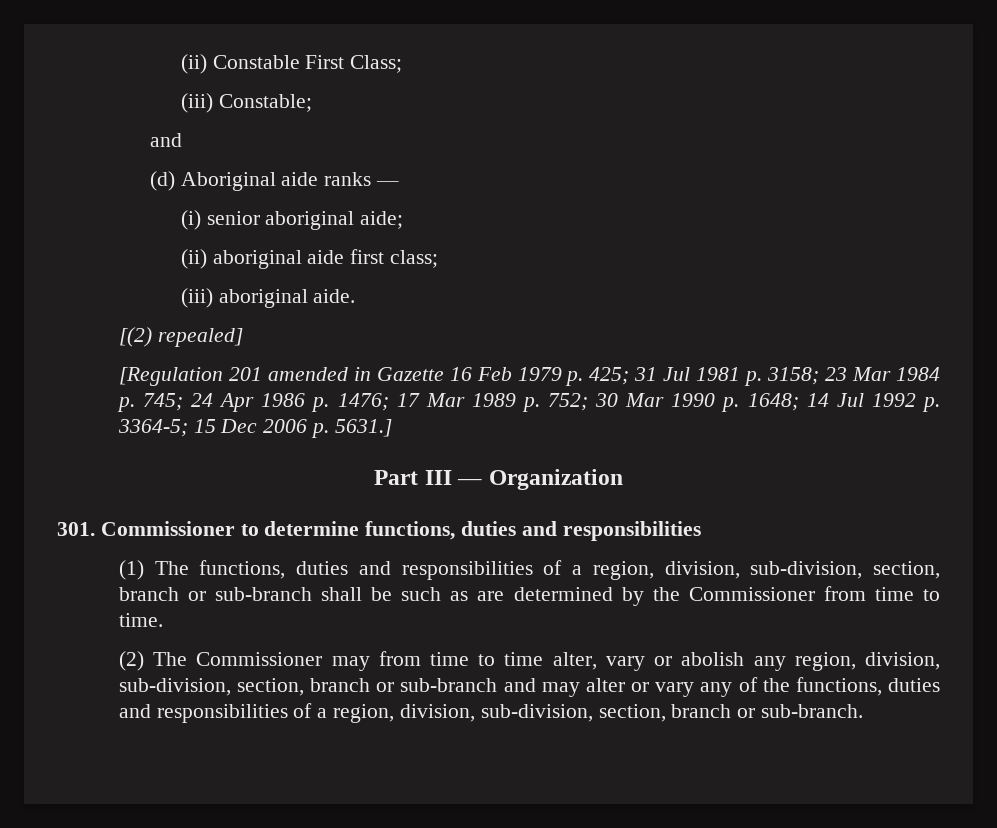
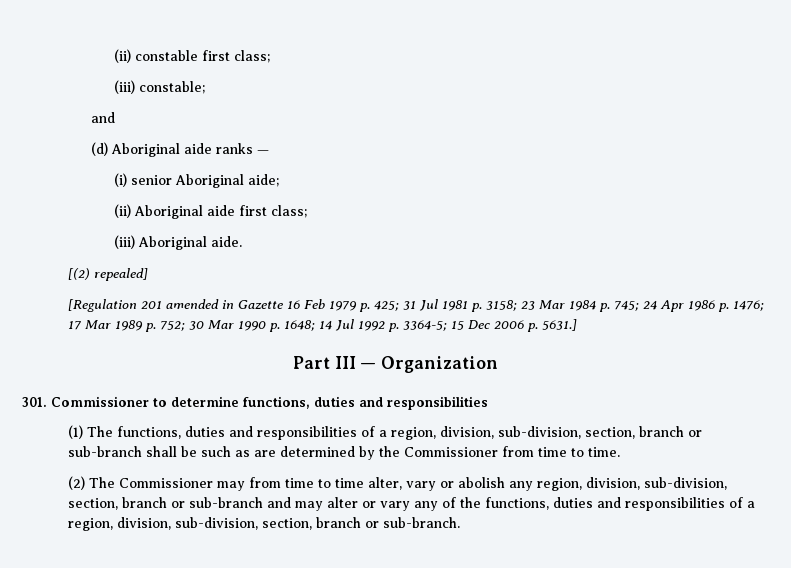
- (ii) Constable First Class;
- (iii) Constable;
+ (ii) constable first class;
+ (iii) constable;
- (i) senior aboriginal aide;
+ (i) senior Aboriginal aide;
- (ii) aboriginal aide first class;
+ (ii) Aboriginal aide first class;
- (iii) aboriginal aide.
+ (iii) Aboriginal aide.

